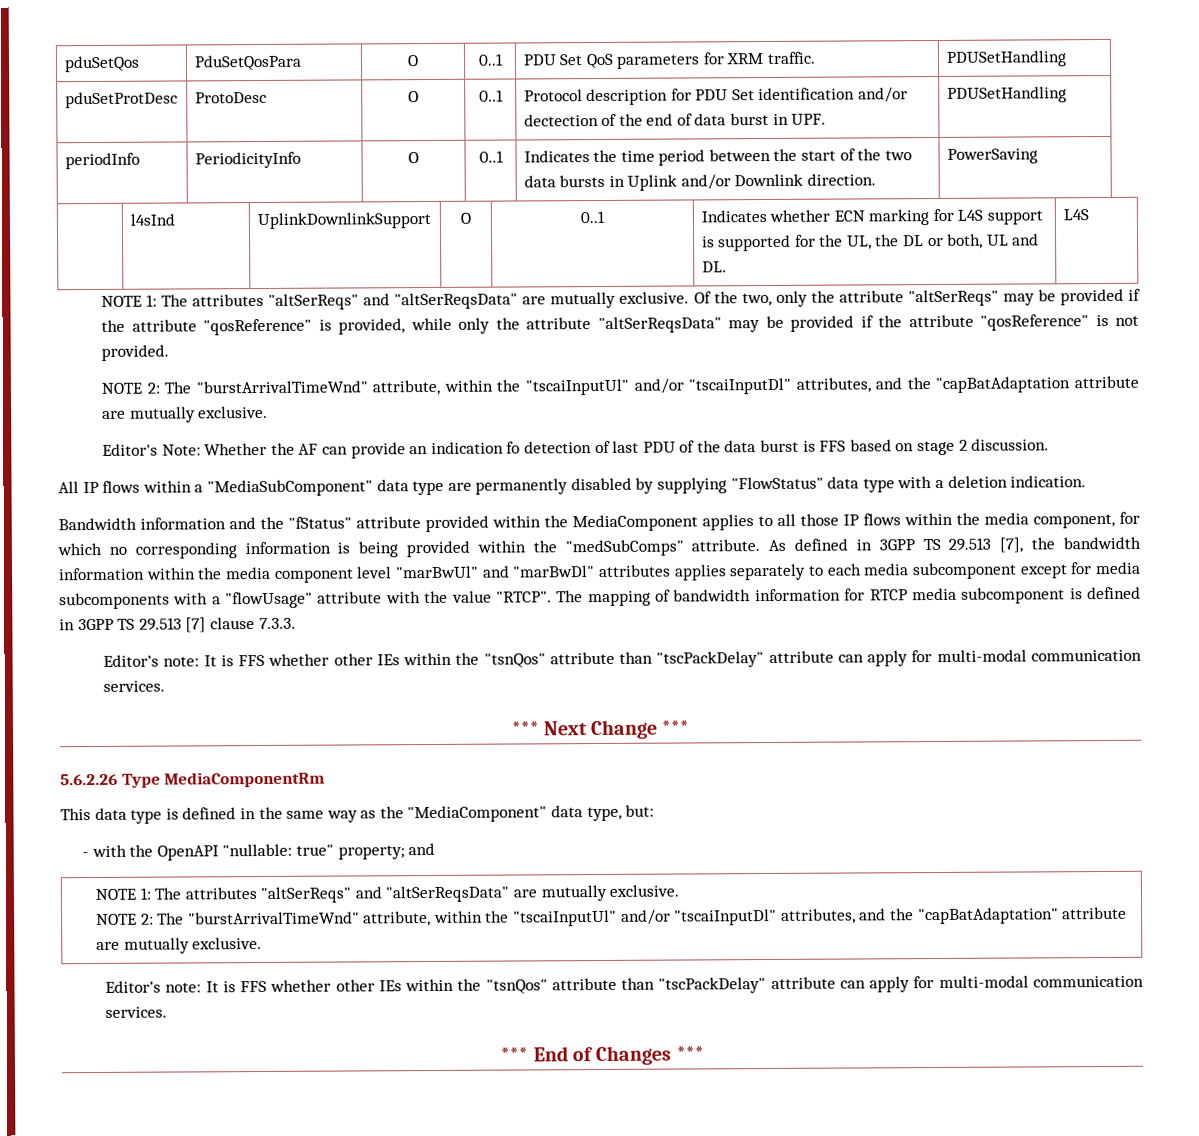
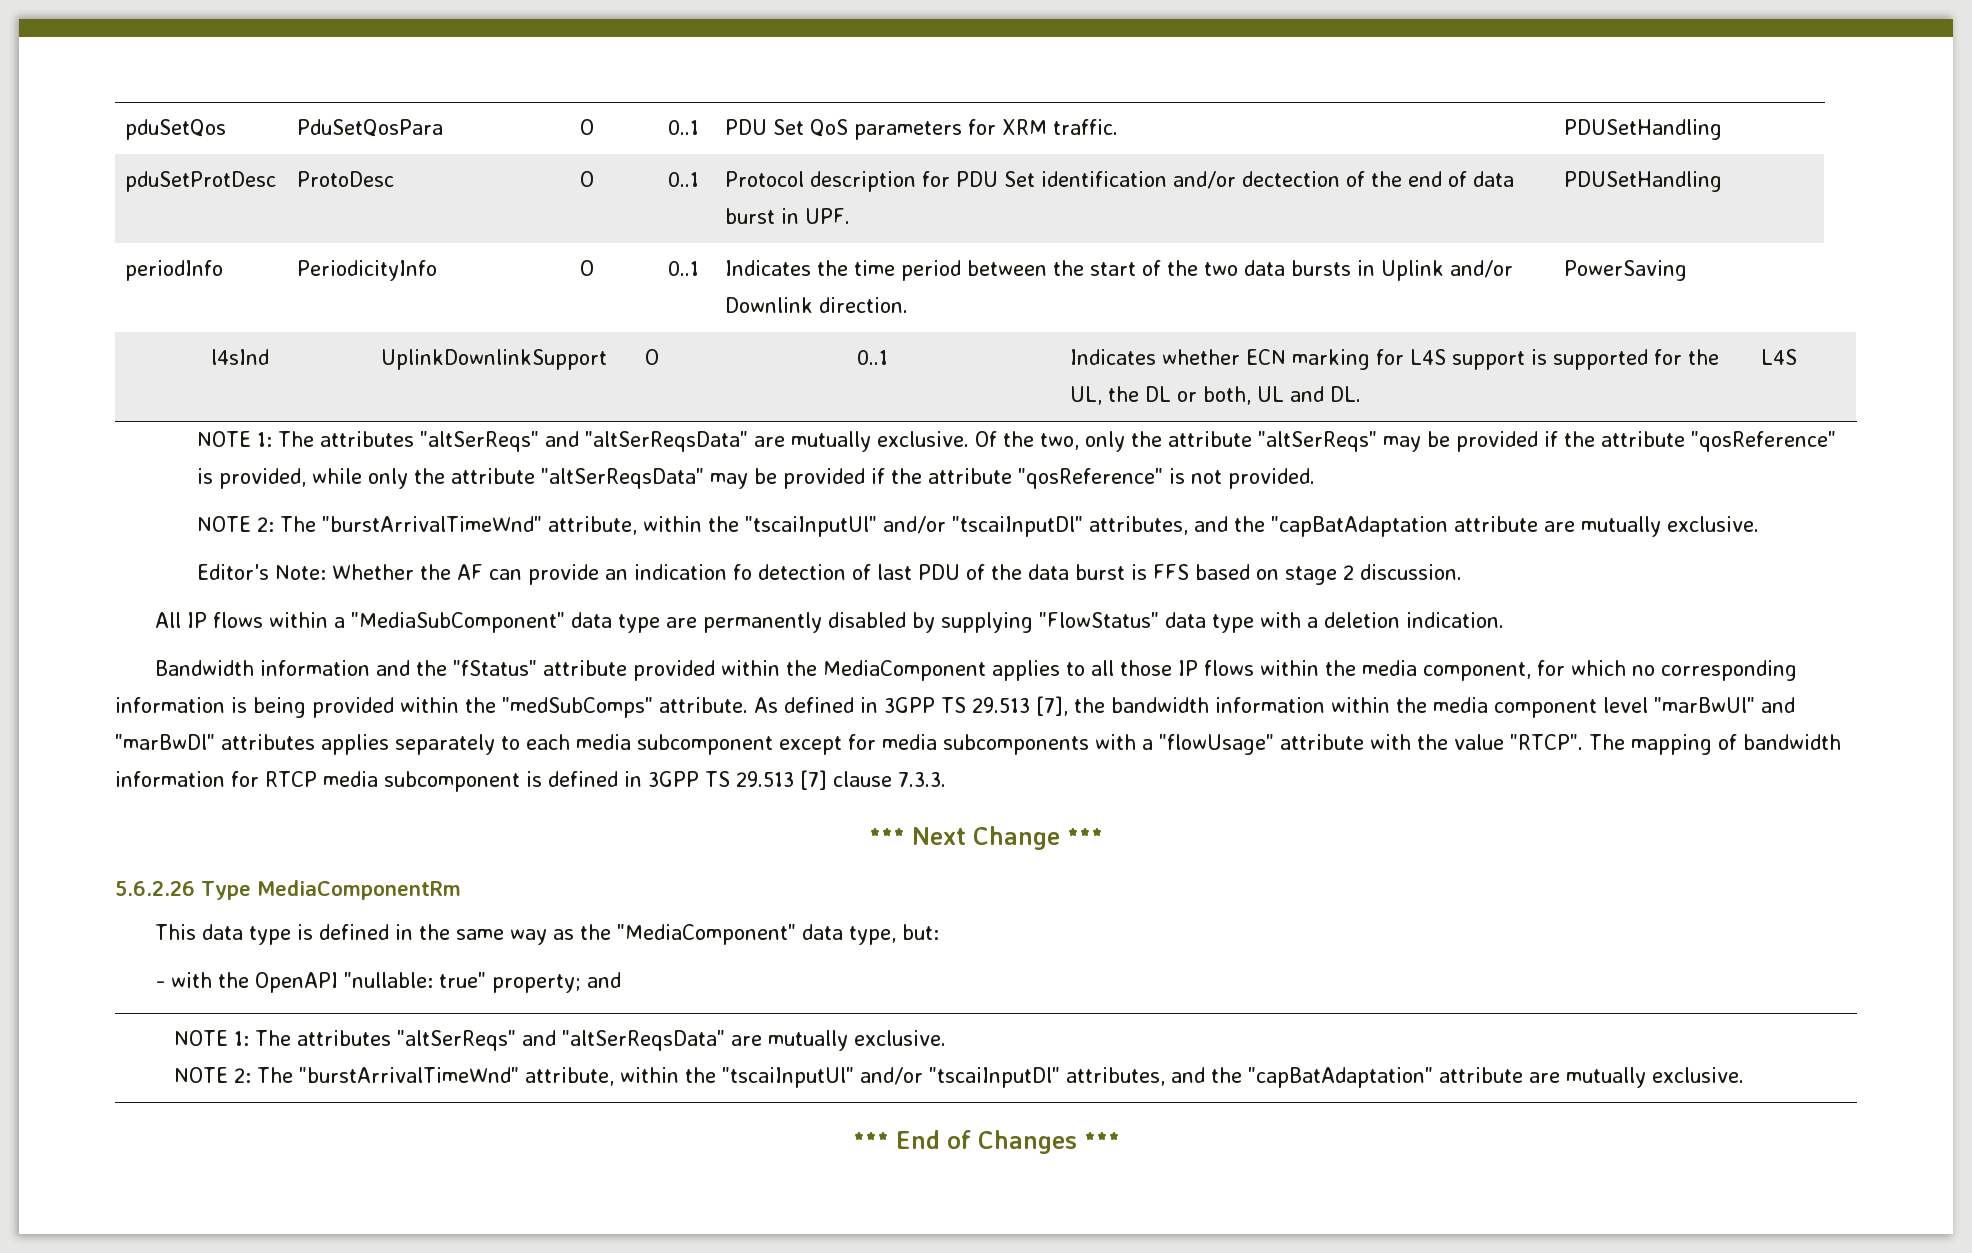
  The mapping of bandwidth information for RTCP media subcomponent is defined in 3GPP TS 29.513 [7] clause 7.3.3.
- Editor’s note: It is FFS whether other IEs within the "tsnQos" attribute than "tscPackDelay" attribute can apply for multi-modal communication services.
  - with the OpenAPI "nullable: true" property; and
  NOTE 1: The attributes "altSerReqs" and "altSerReqsData" are mutually exclusive.
  NOTE 2: The "burstArrivalTimeWnd" attribute, within the "tscaiInputUl" and/or "tscaiInputDl" attributes, and the "capBatAdaptation" attribute are mutually exclusive.
- Editor’s note: It is FFS whether other IEs within the "tsnQos" attribute than "tscPackDelay" attribute can apply for multi-modal communication services.

